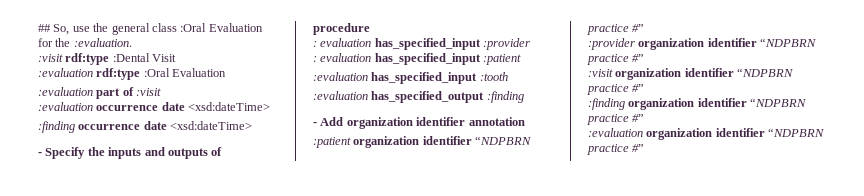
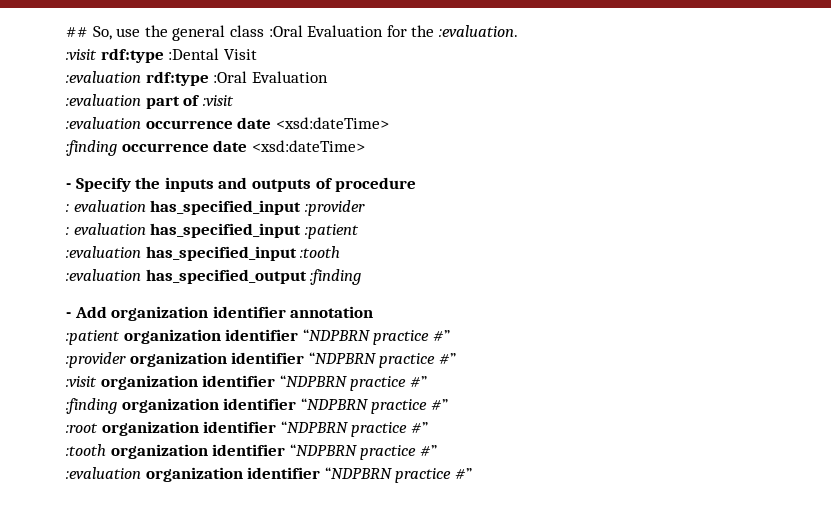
+ :root organization identifier “NDPBRN practice #”
+ :tooth organization identifier “NDPBRN practice #”

